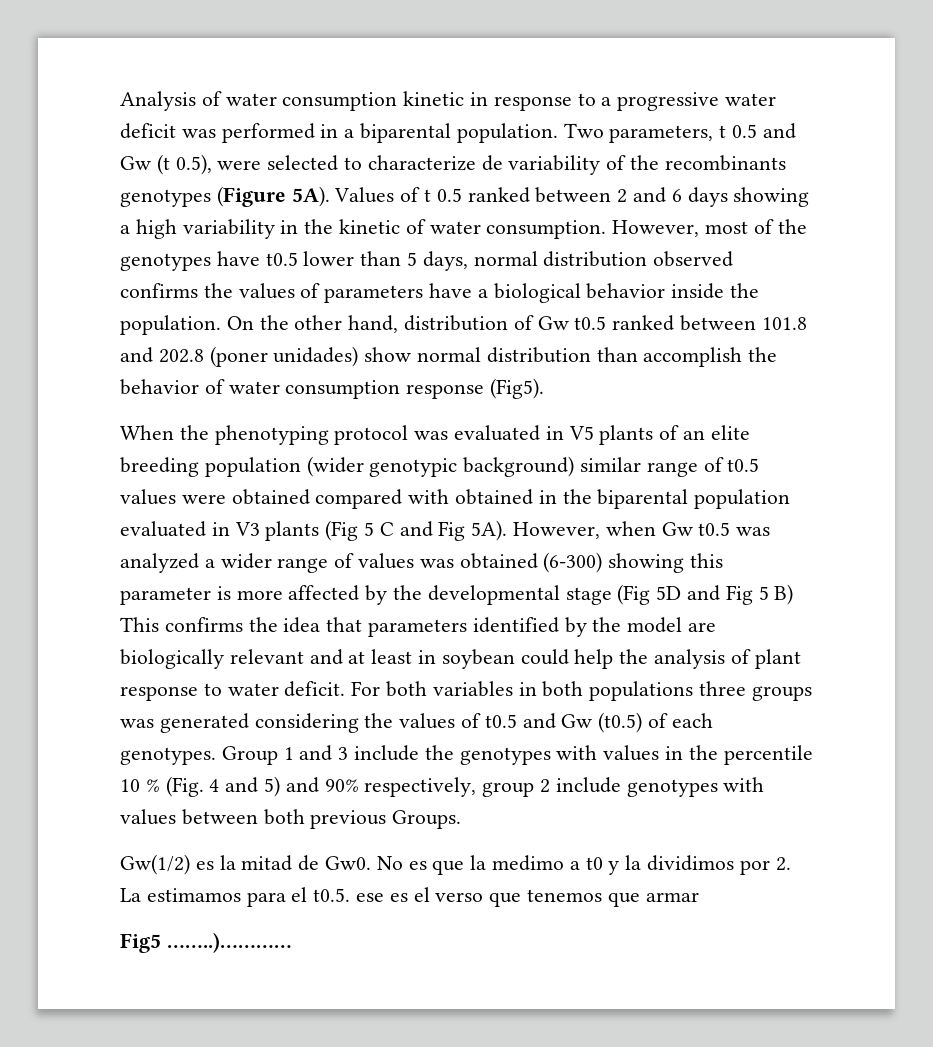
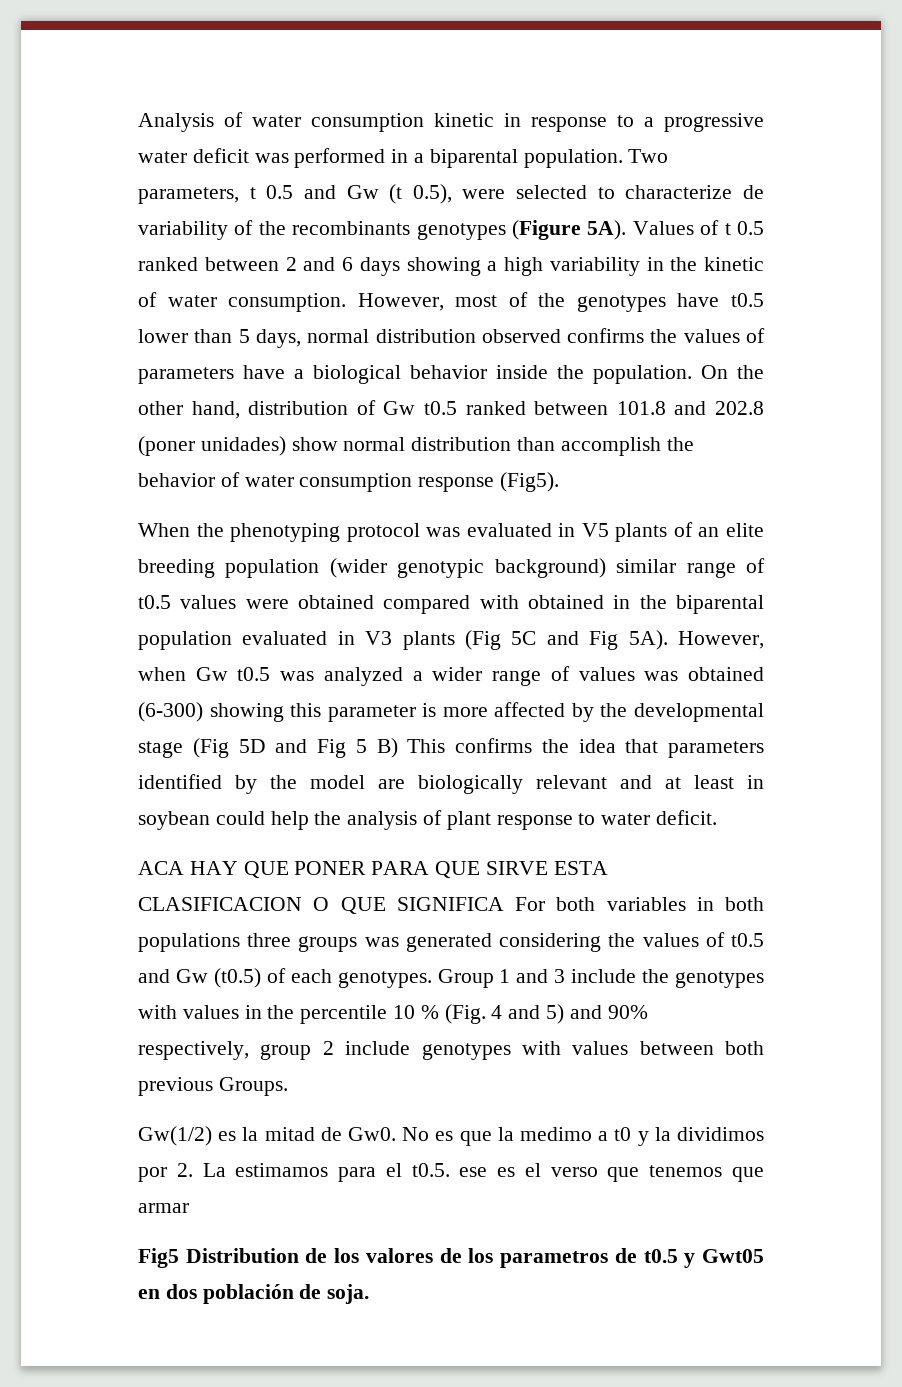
- When the phenotyping protocol was evaluated in V5 plants of an elite breeding population (wider genotypic background) similar range of t0.5 values were obtained compared with obtained in the biparental population evaluated in V3 plants (Fig 5 C and Fig 5A).
+ When the phenotyping protocol was evaluated in V5 plants of an elite breeding population (wider genotypic background) similar range of t0.5 values were obtained compared with obtained in the biparental population evaluated in V3 plants (Fig 5C and Fig 5A).
- However, when Gw t0.5 was analyzed a wider range of values was obtained (6-300) showing this parameter is more affected by the developmental stage (Fig 5D and Fig 5 B) This confirms the idea that parameters identified by the model are biologically relevant and at least in soybean could help the analysis of plant response to water deficit. For both variables in both populations three groups was generated considering the values of t0.5 and Gw (t0.5) of each genotypes.
+ However, when Gw t0.5 was analyzed a wider range of values was obtained (6-300) showing this parameter is more affected by the developmental stage (Fig 5D and Fig 5 B) This confirms the idea that parameters identified by the model are biologically relevant and at least in soybean could help the analysis of plant response to water deficit.
+ ACA HAY QUE PONER PARA QUE SIRVE ESTA CLASIFICACION O QUE SIGNIFICA For both variables in both populations three groups was generated considering the values of t0.5 and Gw (t0.5) of each genotypes.
- Fig5 ……..)…………
+ Fig5 Distribution de los valores de los parametros de t0.5 y Gwt05 en dos población de soja.

